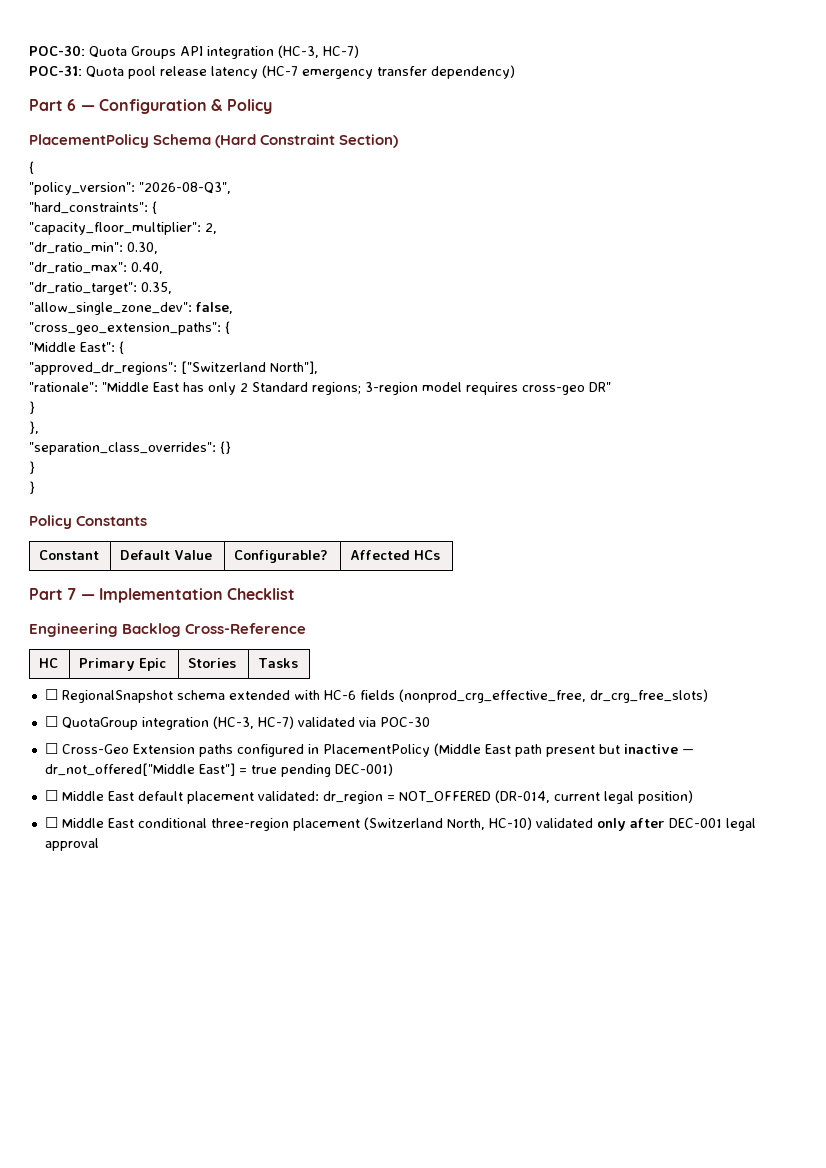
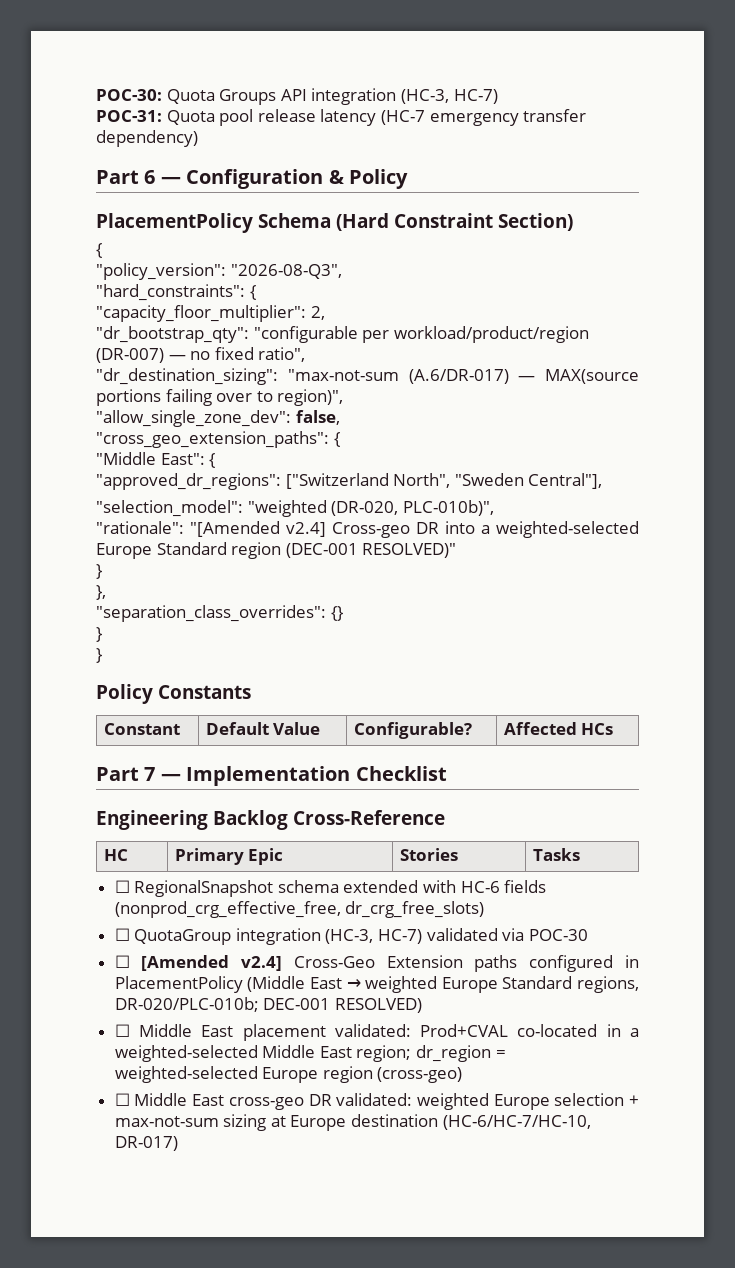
- "dr_ratio_min": 0.30,
- "dr_ratio_max": 0.40,
- "dr_ratio_target": 0.35,
+ "dr_bootstrap_qty": "configurable per workload/product/region (DR-007) — no fixed ratio",
+ "dr_destination_sizing": "max-not-sum (A.6/DR-017) — MAX(source portions failing over to region)",
- "approved_dr_regions": ["Switzerland North"],
- "rationale": "Middle East has only 2 Standard regions; 3-region model requires cross-geo DR"
+ "approved_dr_regions": ["Switzerland North", "Sweden Central"],
+ "selection_model": "weighted (DR-020, PLC-010b)",
+ "rationale": "[Amended v2.4] Cross-geo DR into a weighted-selected Europe Standard region (DEC-001 RESOLVED)"
- ☐ Cross-Geo Extension paths configured in PlacementPolicy (Middle East path present but inactive — dr_not_offered["Middle East"] = true pending DEC-001)
- ☐ Middle East default placement validated: dr_region = NOT_OFFERED (DR-014, current legal position)
- ☐ Middle East conditional three-region placement (Switzerland North, HC-10) validated only after DEC-001 legal approval
+ ☐ [Amended v2.4] Cross-Geo Extension paths configured in PlacementPolicy (Middle East → weighted Europe Standard regions, DR-020/PLC-010b; DEC-001 RESOLVED)
+ ☐ Middle East placement validated: Prod+CVAL co-located in a weighted-selected Middle East region; dr_region = weighted-selected Europe region (cross-geo)
+ ☐ Middle East cross-geo DR validated: weighted Europe selection + max-not-sum sizing at Europe destination (HC-6/HC-7/HC-10, DR-017)

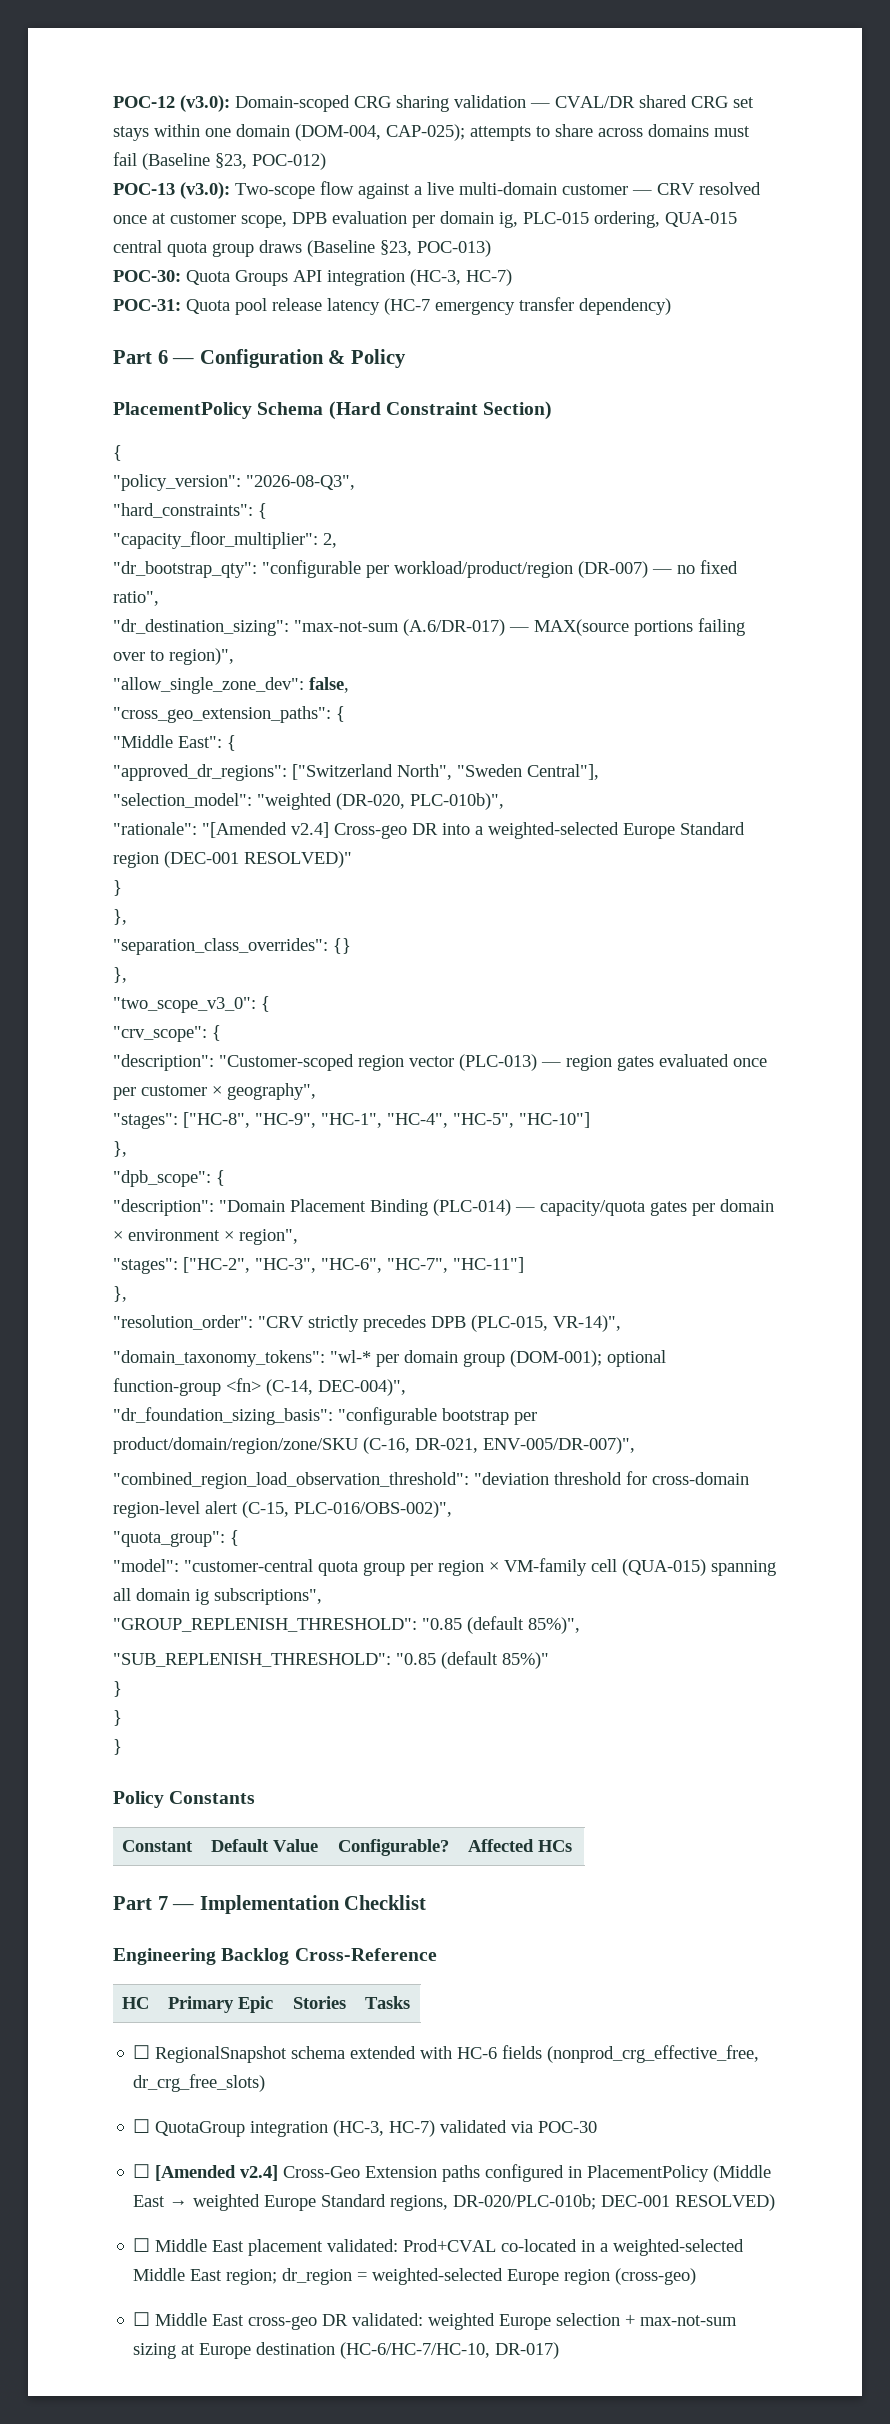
+ POC-12 (v3.0): Domain-scoped CRG sharing validation — CVAL/DR shared CRG set stays within one domain (DOM-004, CAP-025); attempts to share across domains must fail (Baseline §23, POC-012)
+ POC-13 (v3.0): Two-scope flow against a live multi-domain customer — CRV resolved once at customer scope, DPB evaluation per domain ig, PLC-015 ordering, QUA-015 central quota group draws (Baseline §23, POC-013)
  "separation_class_overrides": {}
+ },
+ "two_scope_v3_0": {
+ "crv_scope": {
+ "description": "Customer-scoped region vector (PLC-013) — region gates evaluated once per customer × geography",
+ "stages": ["HC-8", "HC-9", "HC-1", "HC-4", "HC-5", "HC-10"]
+ },
+ "dpb_scope": {
+ "description": "Domain Placement Binding (PLC-014) — capacity/quota gates per domain × environment × region",
+ "stages": ["HC-2", "HC-3", "HC-6", "HC-7", "HC-11"]
+ },
+ "resolution_order": "CRV strictly precedes DPB (PLC-015, VR-14)",
+ "domain_taxonomy_tokens": "wl-* per domain group (DOM-001); optional function-group <fn> (C-14, DEC-004)",
+ "dr_foundation_sizing_basis": "configurable bootstrap per product/domain/region/zone/SKU (C-16, DR-021, ENV-005/DR-007)",
+ "combined_region_load_observation_threshold": "deviation threshold for cross-domain region-level alert (C-15, PLC-016/OBS-002)",
+ "quota_group": {
+ "model": "customer-central quota group per region × VM-family cell (QUA-015) spanning all domain ig subscriptions",
+ "GROUP_REPLENISH_THRESHOLD": "0.85 (default 85%)",
+ "SUB_REPLENISH_THRESHOLD": "0.85 (default 85%)"
+ }

